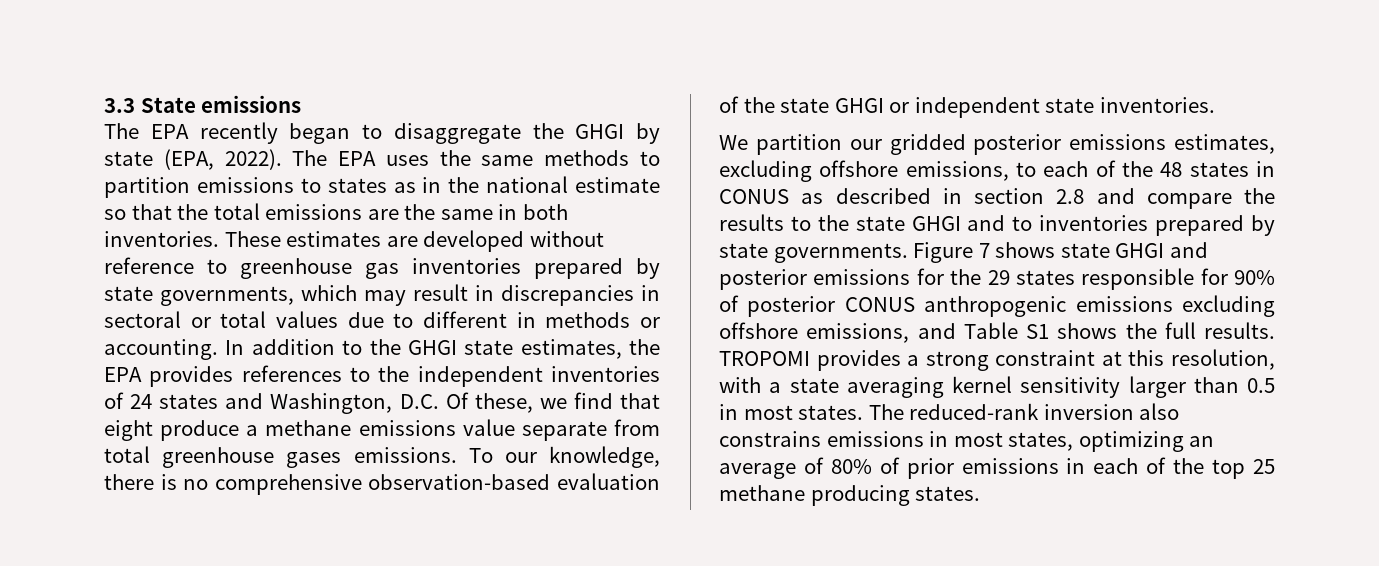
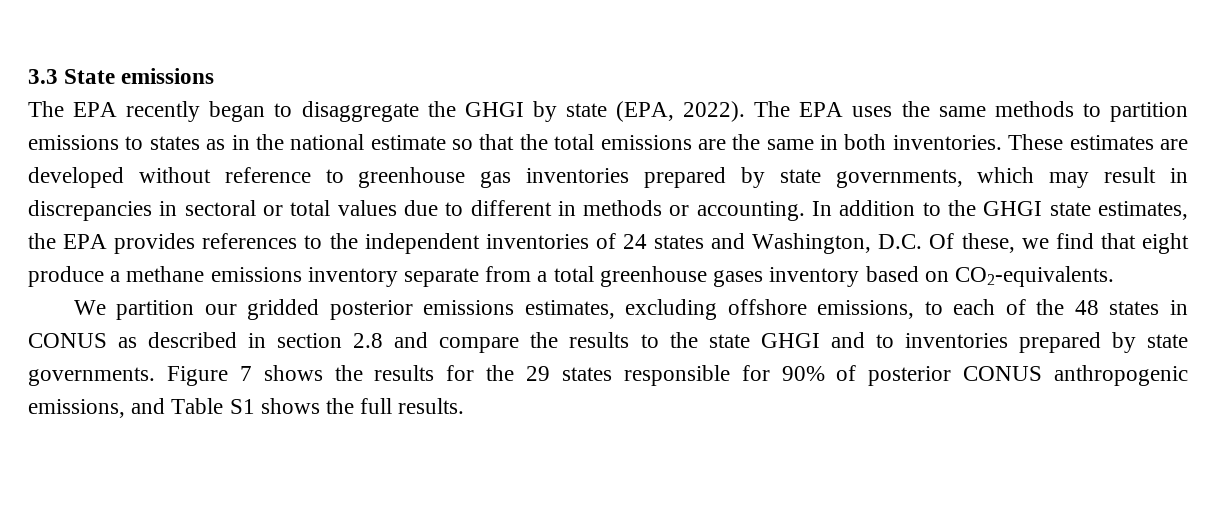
- In addition to the GHGI state estimates, the EPA provides references to the independent inventories of 24 states and Washington, D.C. Of these, we find that eight produce a methane emissions value separate from total greenhouse gases emissions. To our knowledge, there is no comprehensive observation-based evaluation of the state GHGI or independent state inventories.
+ In addition to the GHGI state estimates, the EPA provides references to the independent inventories of 24 states and Washington, D.C. Of these, we find that eight produce a methane emissions inventory separate from a total greenhouse gases inventory based on CO2-equivalents.
- Figure 7 shows state GHGI and posterior emissions for the 29 states responsible for 90% of posterior CONUS anthropogenic emissions excluding offshore emissions, and Table S1 shows the full results. TROPOMI provides a strong constraint at this resolution, with a state averaging kernel sensitivity larger than 0.5 in most states. The reduced-rank inversion also constrains emissions in most states, optimizing an average of 80% of prior emissions in each of the top 25 methane producing states.
+ Figure 7 shows the results for the 29 states responsible for 90% of posterior CONUS anthropogenic emissions, and Table S1 shows the full results.

